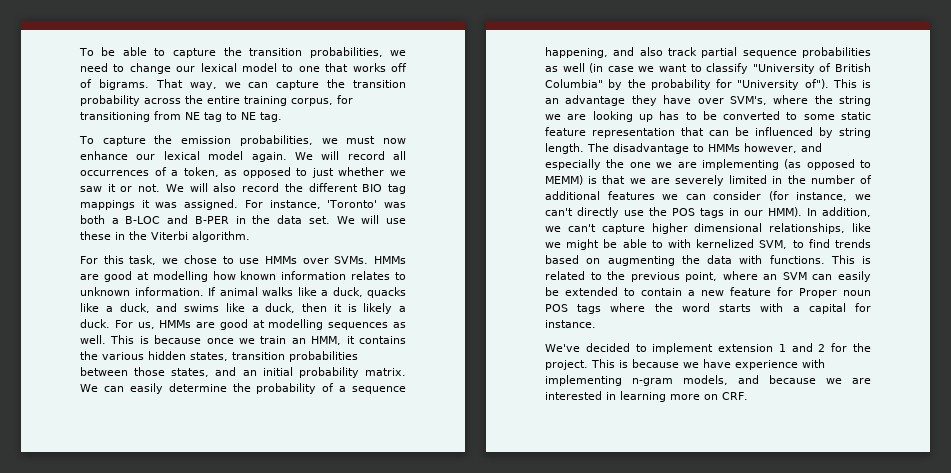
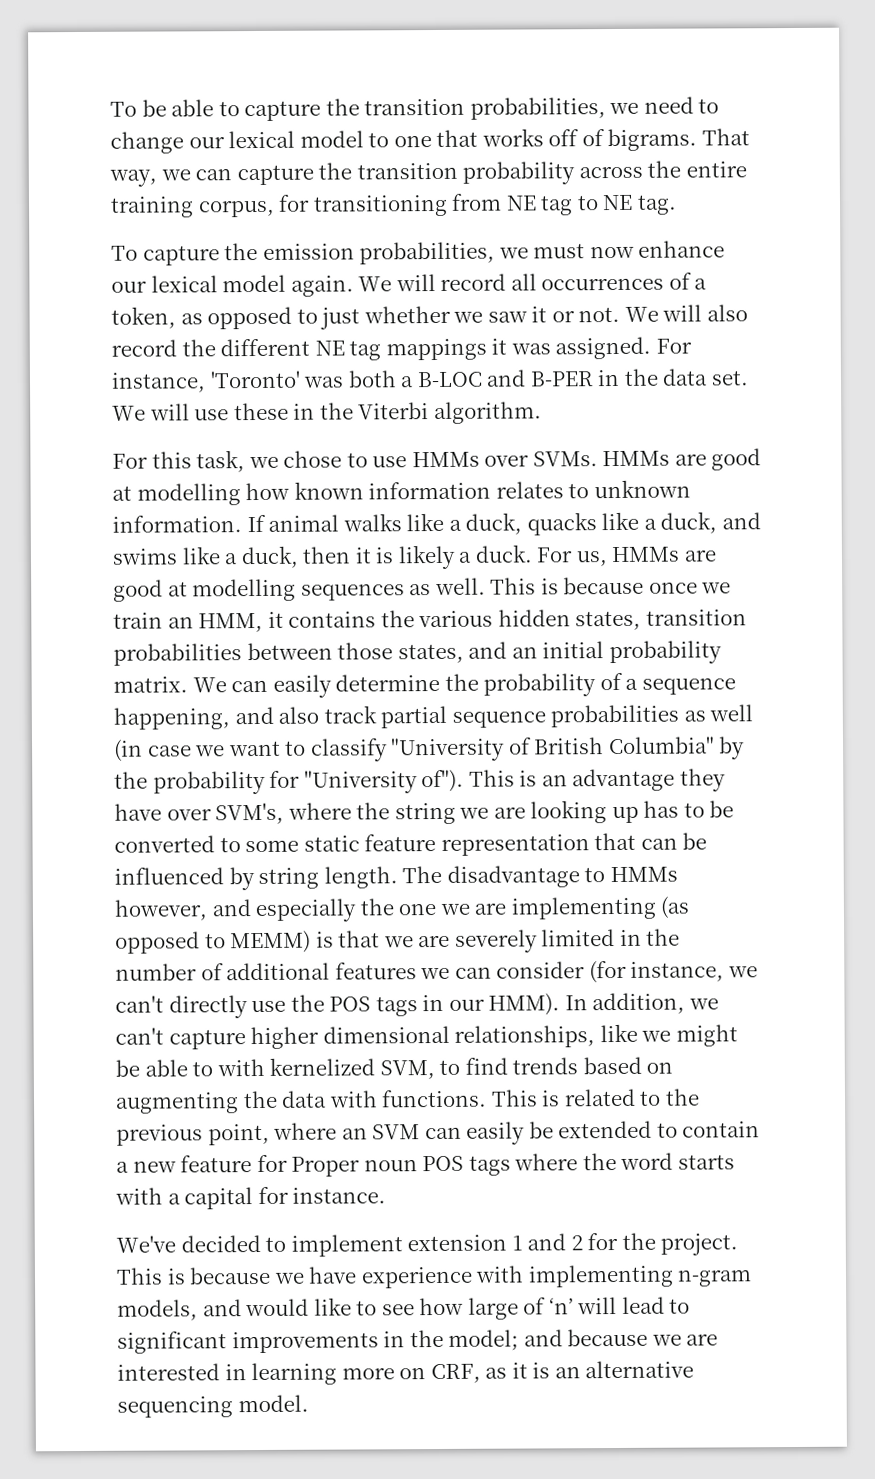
- We will also record the different BIO tag mappings it was assigned.
+ We will also record the different NE tag mappings it was assigned.
- This is because we have experience with implementing n-gram models, and because we are interested in learning more on CRF.
+ This is because we have experience with implementing n-gram models, and would like to see how large of ‘n’ will lead to significant improvements in the model; and because we are interested in learning more on CRF, as it is an alternative sequencing model.

